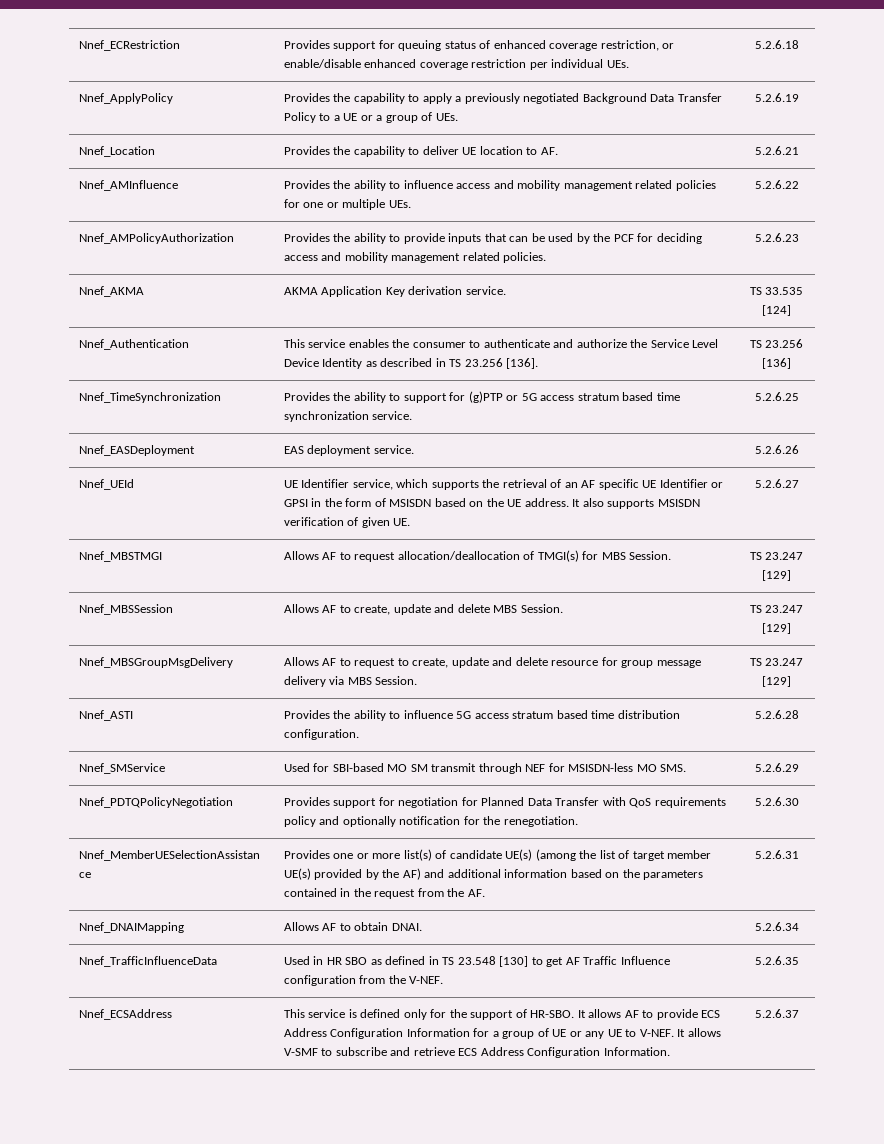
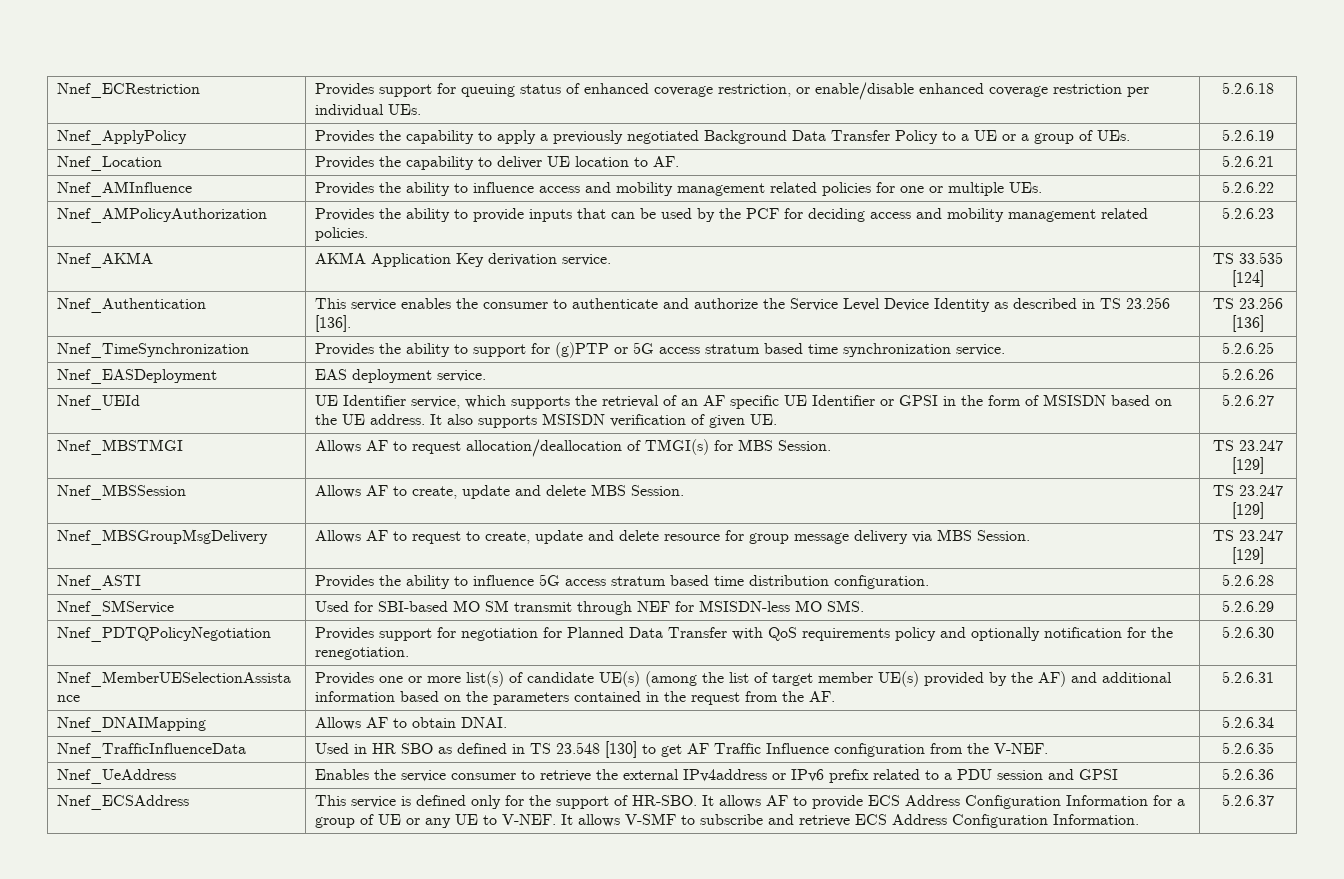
+ Nnef_UeAddress | Enables the service consumer to retrieve the external IPv4address or IPv6 prefix related to a PDU session and GPSI | 5.2.6.36

